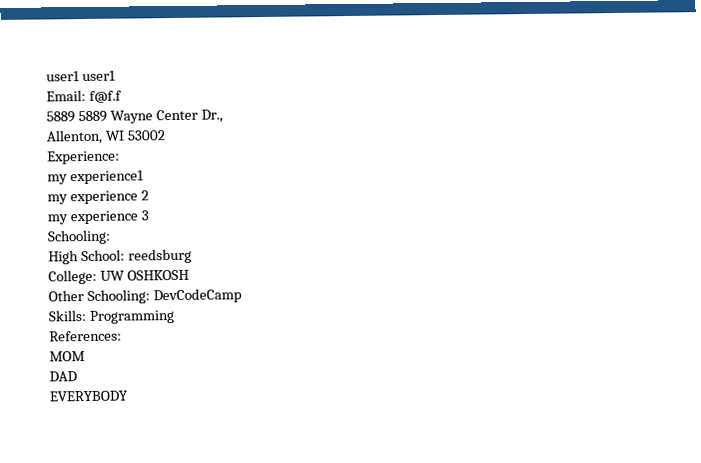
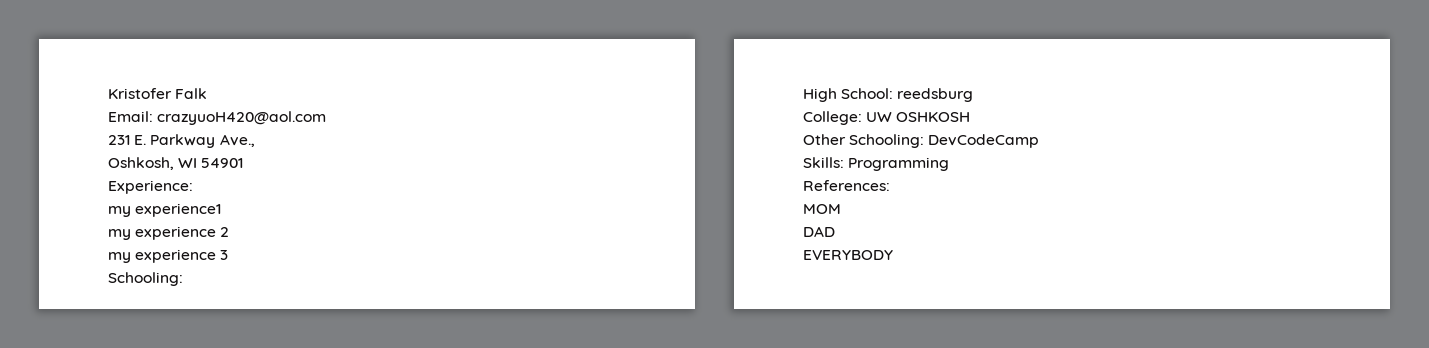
- user1 user1
+ Kristofer Falk
- Email: f@f.f
- 5889 5889 Wayne Center Dr.,
- Allenton, WI 53002
+ Email: crazyuoH420@aol.com
+ 231 E. Parkway Ave.,
+ Oshkosh, WI 54901

